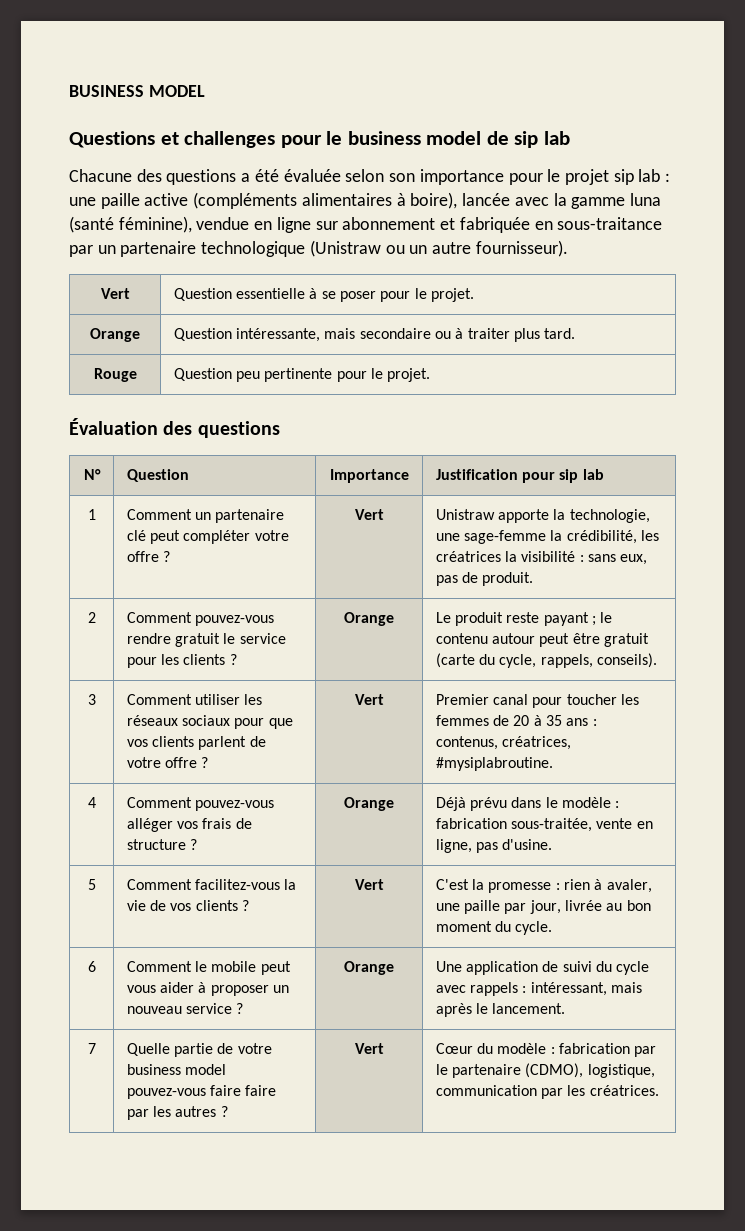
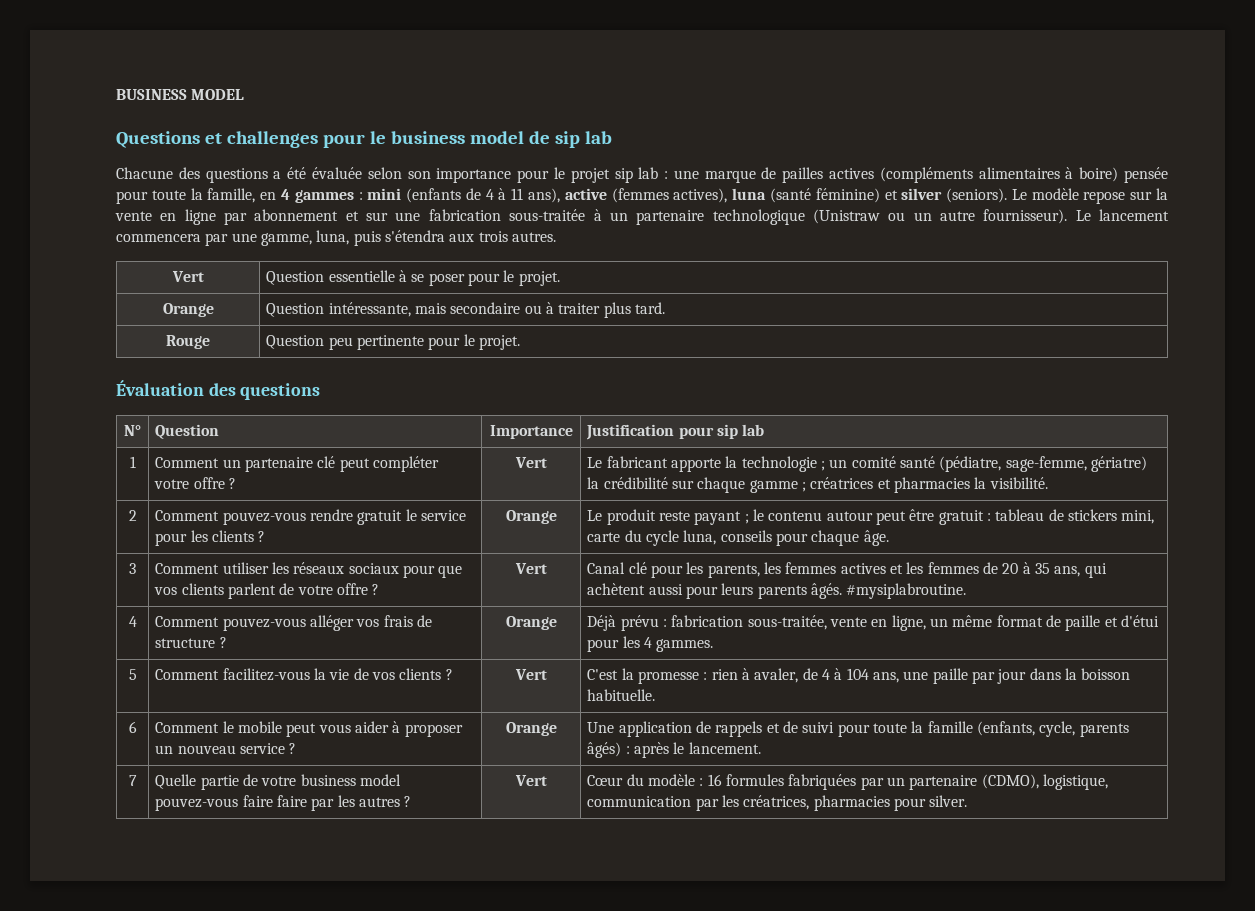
- Chacune des questions a été évaluée selon son importance pour le projet sip lab : une paille active (compléments alimentaires à boire), lancée avec la gamme luna (santé féminine), vendue en ligne sur abonnement et fabriquée en sous-traitance par un partenaire technologique (Unistraw ou un autre fournisseur).
+ Chacune des questions a été évaluée selon son importance pour le projet sip lab : une marque de pailles actives (compléments alimentaires à boire) pensée pour toute la famille, en 4 gammes : mini (enfants de 4 à 11 ans), active (femmes actives), luna (santé féminine) et silver (seniors). Le modèle repose sur la vente en ligne par abonnement et sur une fabrication sous-traitée à un partenaire technologique (Unistraw ou un autre fournisseur). Le lancement commencera par une gamme, luna, puis s'étendra aux trois autres.
- 1 | Comment un partenaire clé peut compléter votre offre ? | Vert | Unistraw apporte la technologie, une sage-femme la crédibilité, les créatrices la visibilité : sans eux, pas de produit.
+ 1 | Comment un partenaire clé peut compléter votre offre ? | Vert | Le fabricant apporte la technologie ; un comité santé (pédiatre, sage-femme, gériatre) la crédibilité sur chaque gamme ; créatrices et pharmacies la visibilité.
- 2 | Comment pouvez-vous rendre gratuit le service pour les clients ? | Orange | Le produit reste payant ; le contenu autour peut être gratuit (carte du cycle, rappels, conseils).
+ 2 | Comment pouvez-vous rendre gratuit le service pour les clients ? | Orange | Le produit reste payant ; le contenu autour peut être gratuit : tableau de stickers mini, carte du cycle luna, conseils pour chaque âge.
- 3 | Comment utiliser les réseaux sociaux pour que vos clients parlent de votre offre ? | Vert | Premier canal pour toucher les femmes de 20 à 35 ans : contenus, créatrices, #mysiplabroutine.
+ 3 | Comment utiliser les réseaux sociaux pour que vos clients parlent de votre offre ? | Vert | Canal clé pour les parents, les femmes actives et les femmes de 20 à 35 ans, qui achètent aussi pour leurs parents âgés. #mysiplabroutine.
- 4 | Comment pouvez-vous alléger vos frais de structure ? | Orange | Déjà prévu dans le modèle : fabrication sous-traitée, vente en ligne, pas d'usine.
+ 4 | Comment pouvez-vous alléger vos frais de structure ? | Orange | Déjà prévu : fabrication sous-traitée, vente en ligne, un même format de paille et d'étui pour les 4 gammes.
- 5 | Comment facilitez-vous la vie de vos clients ? | Vert | C'est la promesse : rien à avaler, une paille par jour, livrée au bon moment du cycle.
+ 5 | Comment facilitez-vous la vie de vos clients ? | Vert | C'est la promesse : rien à avaler, de 4 à 104 ans, une paille par jour dans la boisson habituelle.
- 6 | Comment le mobile peut vous aider à proposer un nouveau service ? | Orange | Une application de suivi du cycle avec rappels : intéressant, mais après le lancement.
+ 6 | Comment le mobile peut vous aider à proposer un nouveau service ? | Orange | Une application de rappels et de suivi pour toute la famille (enfants, cycle, parents âgés) : après le lancement.
- 7 | Quelle partie de votre business model pouvez-vous faire faire par les autres ? | Vert | Cœur du modèle : fabrication par le partenaire (CDMO), logistique, communication par les créatrices.
+ 7 | Quelle partie de votre business model pouvez-vous faire faire par les autres ? | Vert | Cœur du modèle : 16 formules fabriquées par un partenaire (CDMO), logistique, communication par les créatrices, pharmacies pour silver.

